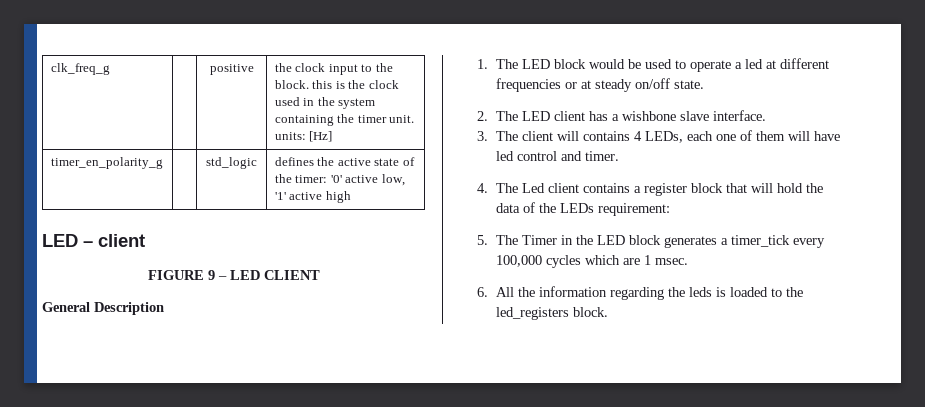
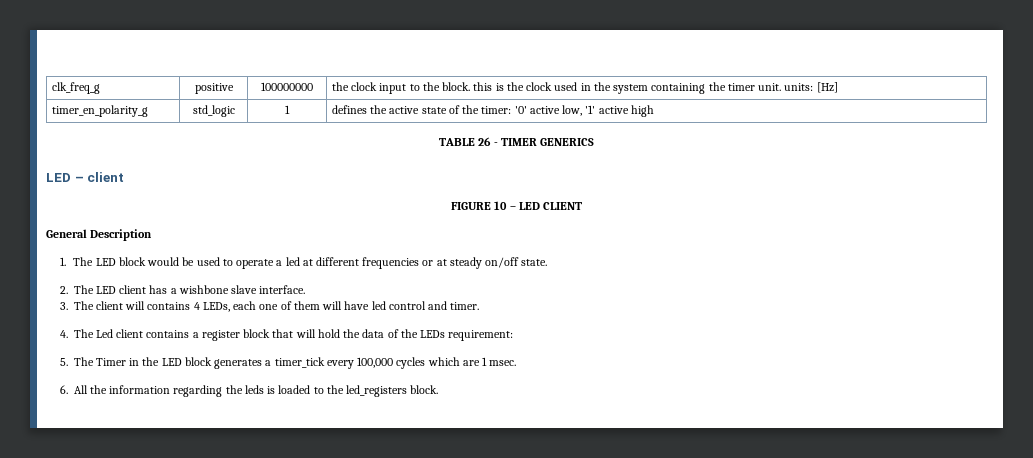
- clk_freq_g | | positive | the clock input to the block. this is the clock used in the system containing the timer unit. units: [Hz]
+ clk_freq_g | positive | 100000000 | the clock input to the block. this is the clock used in the system containing the timer unit. units: [Hz]
- timer_en_polarity_g | | std_logic | defines the active state of the timer: '0' active low, '1' active high
+ timer_en_polarity_g | std_logic | 1 | defines the active state of the timer: '0' active low, '1' active high
+ TABLE 26 - TIMER GENERICS
- FIGURE 9 – LED CLIENT
+ FIGURE 10 – LED CLIENT

